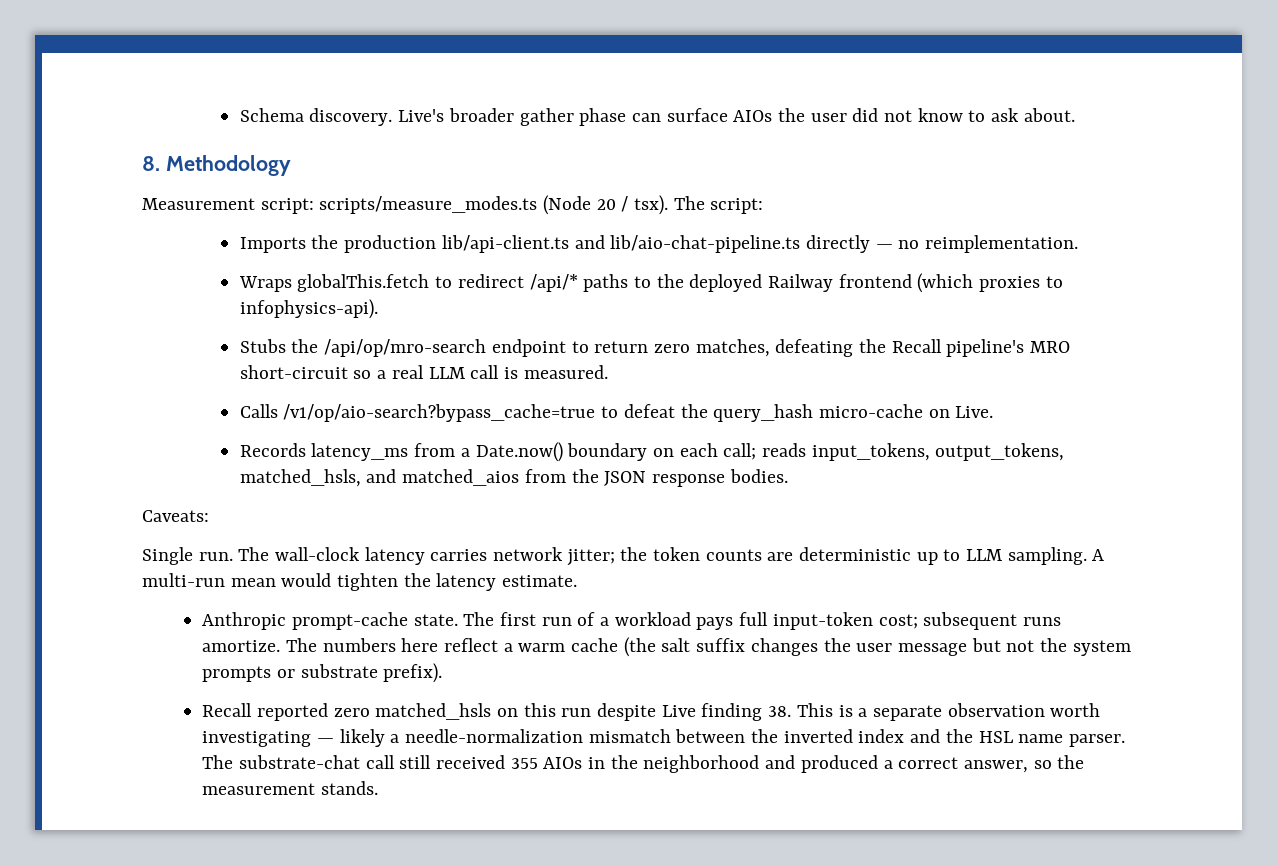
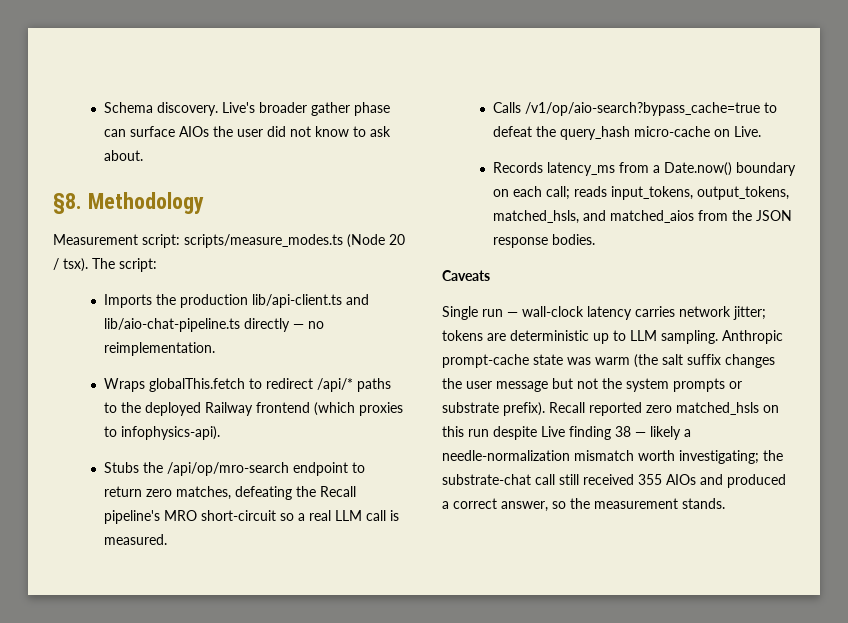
- 8. Methodology
+ §8. Methodology
- Caveats:
+ Caveats
- Single run. The wall-clock latency carries network jitter; the token counts are deterministic up to LLM sampling.
+ Single run — wall-clock latency carries network jitter; tokens are deterministic up to LLM sampling.
- A multi-run mean would tighten the latency estimate.
- Anthropic prompt-cache state. The first run of a workload pays full input-token cost; subsequent runs amortize. The numbers here reflect a warm cache (the salt suffix changes the user message but not the system prompts or substrate prefix).
- Recall reported zero matched_hsls on this run despite Live finding 38. This is a separate observation worth investigating — likely a needle-normalization mismatch between the inverted index and the HSL name parser. The substrate-chat call still received 355 AIOs in the neighborhood and produced a correct answer, so the measurement stands.
+ Anthropic prompt-cache state was warm (the salt suffix changes the user message but not the system prompts or substrate prefix). Recall reported zero matched_hsls on this run despite Live finding 38 — likely a needle-normalization mismatch worth investigating; the substrate-chat call still received 355 AIOs and produced a correct answer, so the measurement stands.

